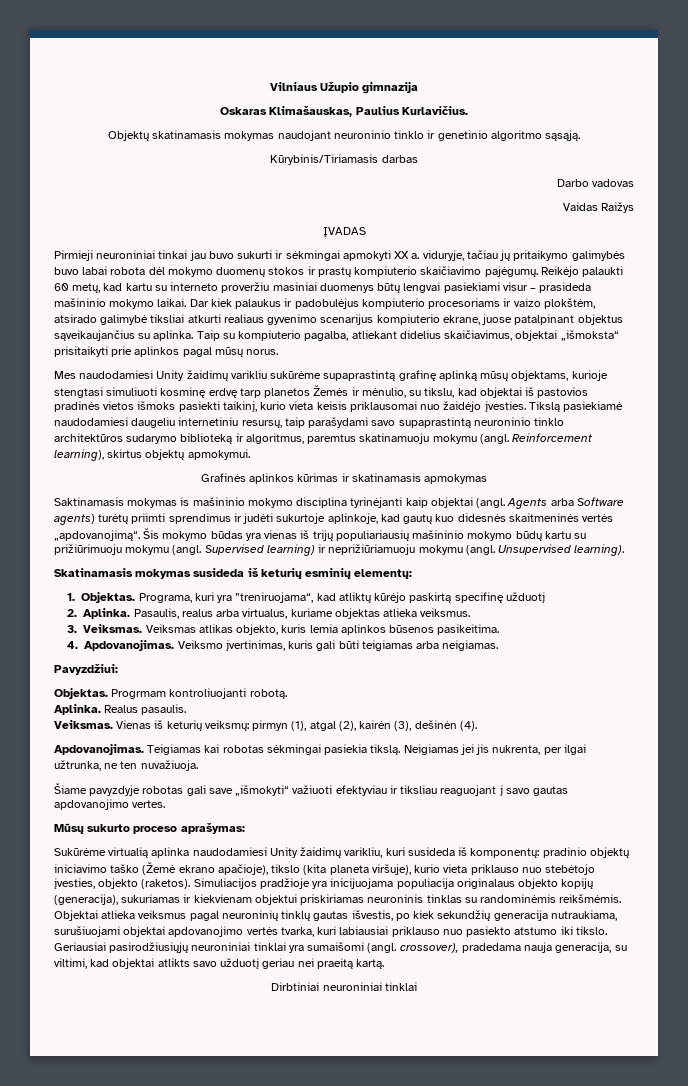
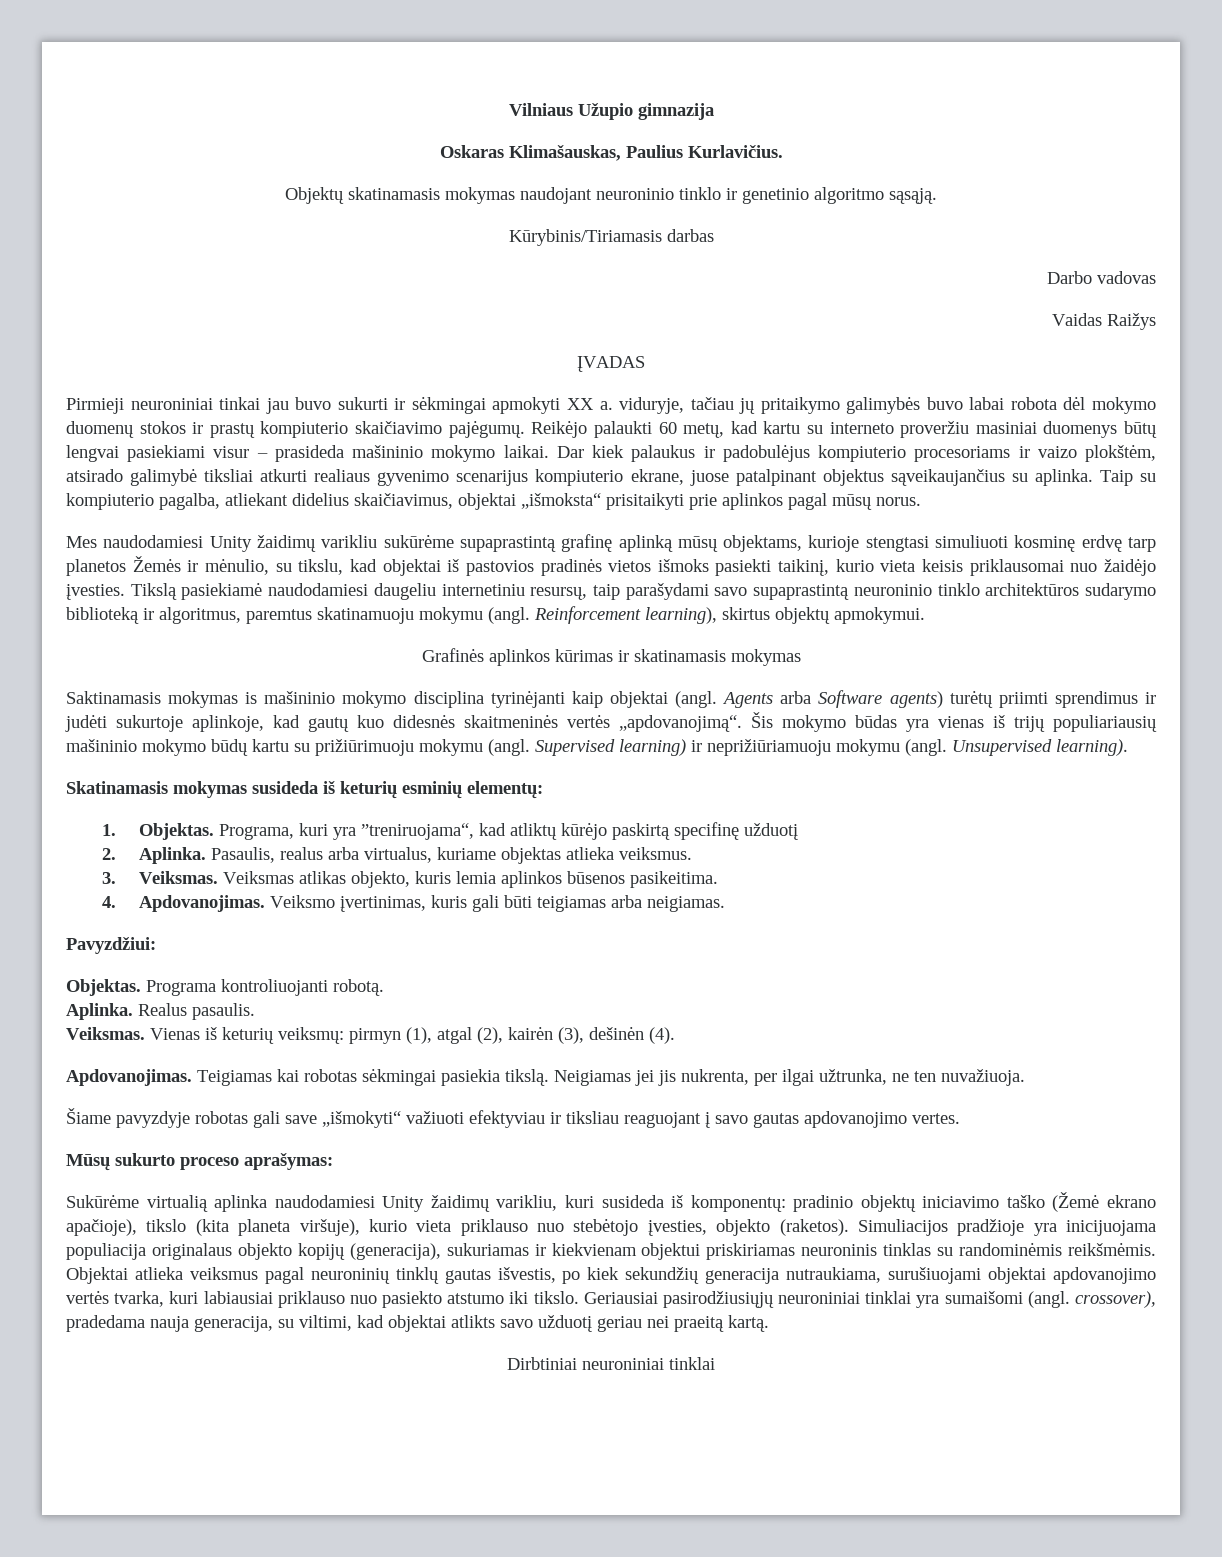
- Grafinės aplinkos kūrimas ir skatinamasis apmokymas
+ Grafinės aplinkos kūrimas ir skatinamasis mokymas
- Progrmam kontroliuojanti robotą.
+ Programa kontroliuojanti robotą.

